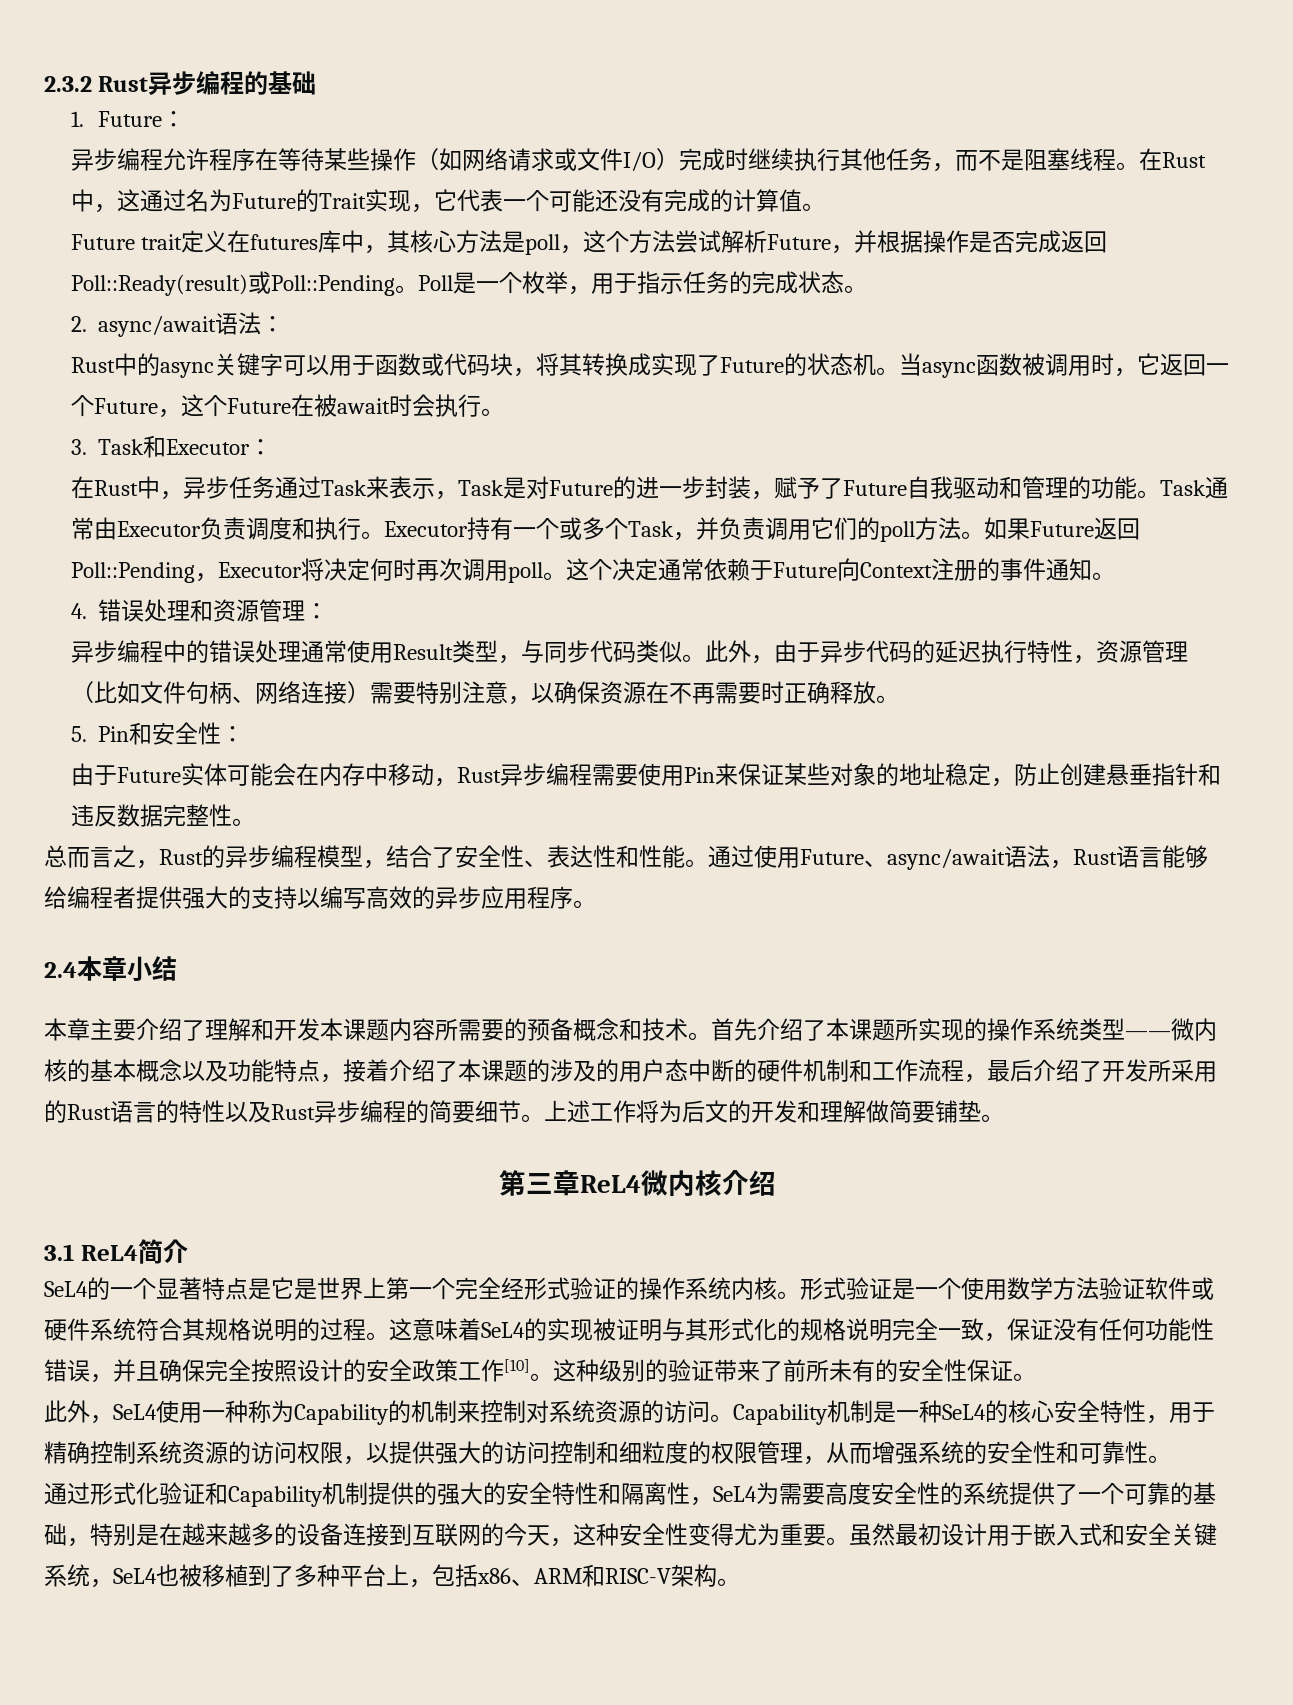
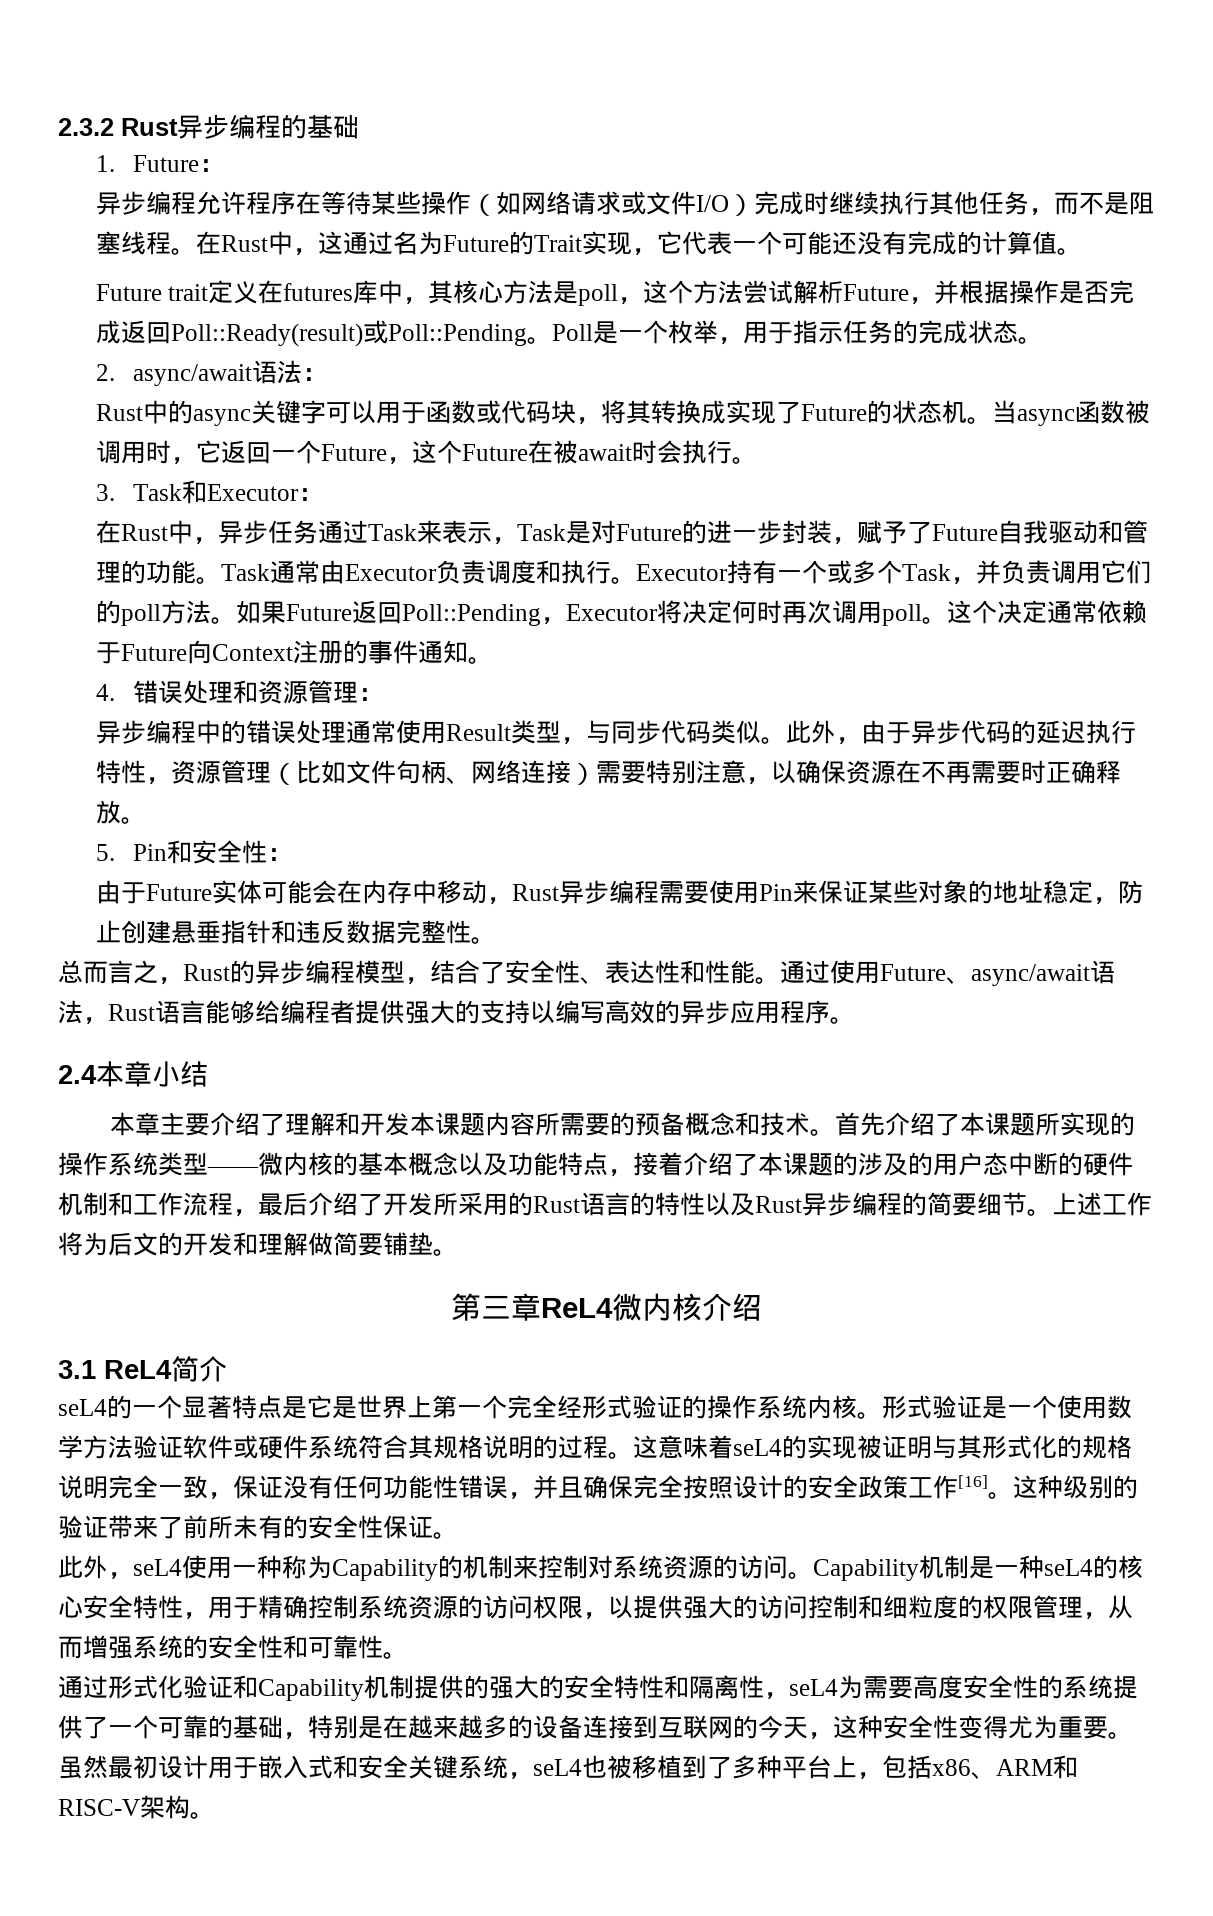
- SeL4的一个显著特点是它是世界上第一个完全经形式验证的操作系统内核。
+ seL4的一个显著特点是它是世界上第一个完全经形式验证的操作系统内核。
- 这意味着SeL4的实现被证明与其形式化的规格说明完全一致，保证没有任何功能性错误，并且确保完全按照设计的安全政策工作[10]。
+ 这意味着seL4的实现被证明与其形式化的规格说明完全一致，保证没有任何功能性错误，并且确保完全按照设计的安全政策工作[16]。
- 此外，SeL4使用一种称为Capability的机制来控制对系统资源的访问。
+ 此外，seL4使用一种称为Capability的机制来控制对系统资源的访问。
- Capability机制是一种SeL4的核心安全特性，用于精确控制系统资源的访问权限，以提供强大的访问控制和细粒度的权限管理，从而增强系统的安全性和可靠性。
+ Capability机制是一种seL4的核心安全特性，用于精确控制系统资源的访问权限，以提供强大的访问控制和细粒度的权限管理，从而增强系统的安全性和可靠性。
- 通过形式化验证和Capability机制提供的强大的安全特性和隔离性，SeL4为需要高度安全性的系统提供了一个可靠的基础，特别是在越来越多的设备连接到互联网的今天，这种安全性变得尤为重要。
+ 通过形式化验证和Capability机制提供的强大的安全特性和隔离性，seL4为需要高度安全性的系统提供了一个可靠的基础，特别是在越来越多的设备连接到互联网的今天，这种安全性变得尤为重要。
- 虽然最初设计用于嵌入式和安全关键系统，SeL4也被移植到了多种平台上，包括x86、ARM和RISC-V架构。
+ 虽然最初设计用于嵌入式和安全关键系统，seL4也被移植到了多种平台上，包括x86、ARM和RISC-V架构。

